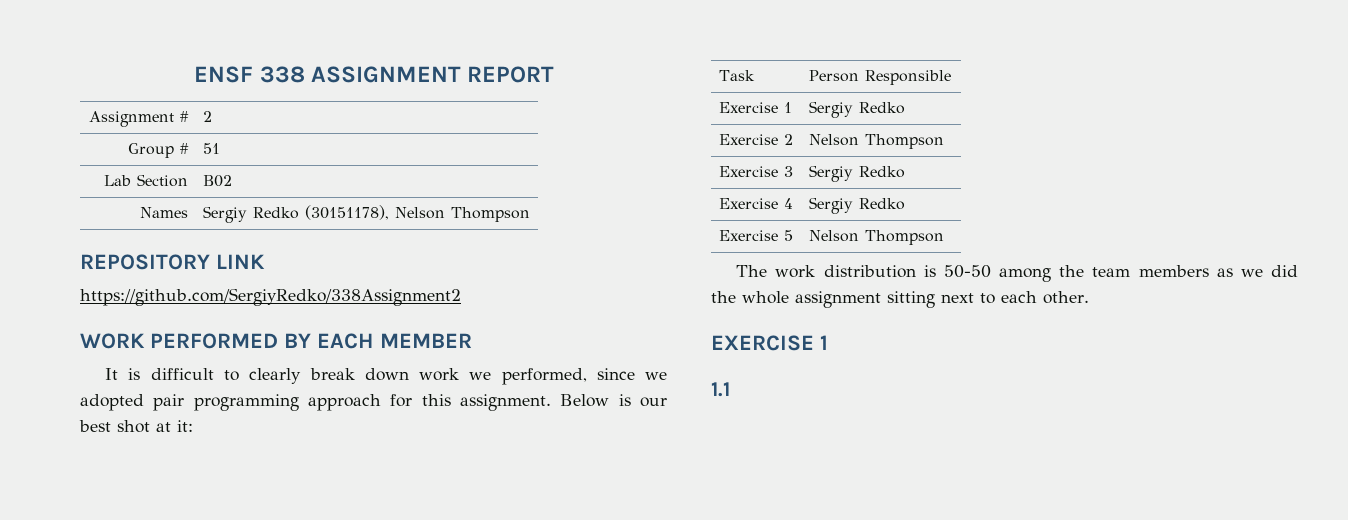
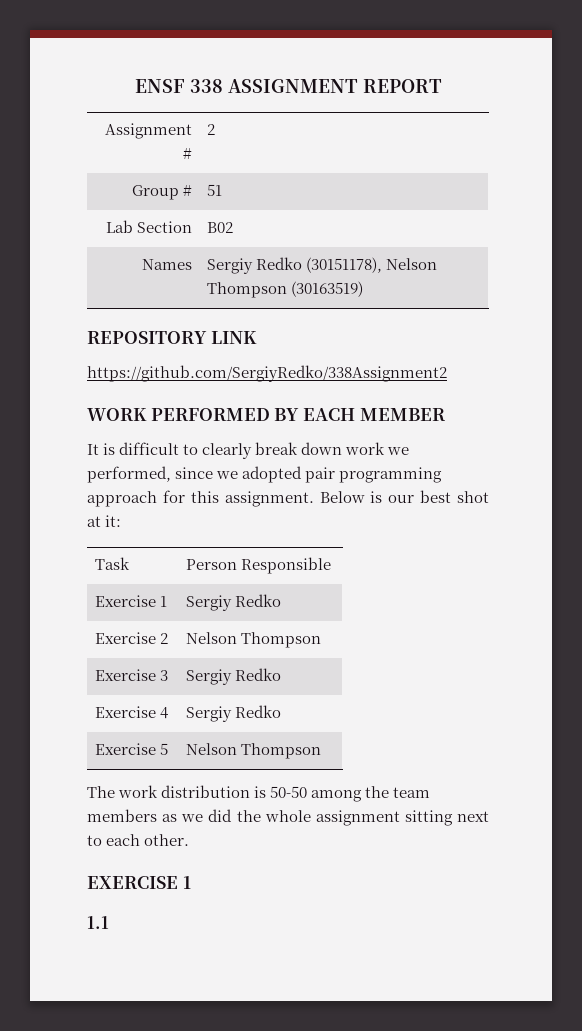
- Names | Sergiy Redko (30151178), Nelson Thompson
+ Names | Sergiy Redko (30151178), Nelson Thompson (30163519)

